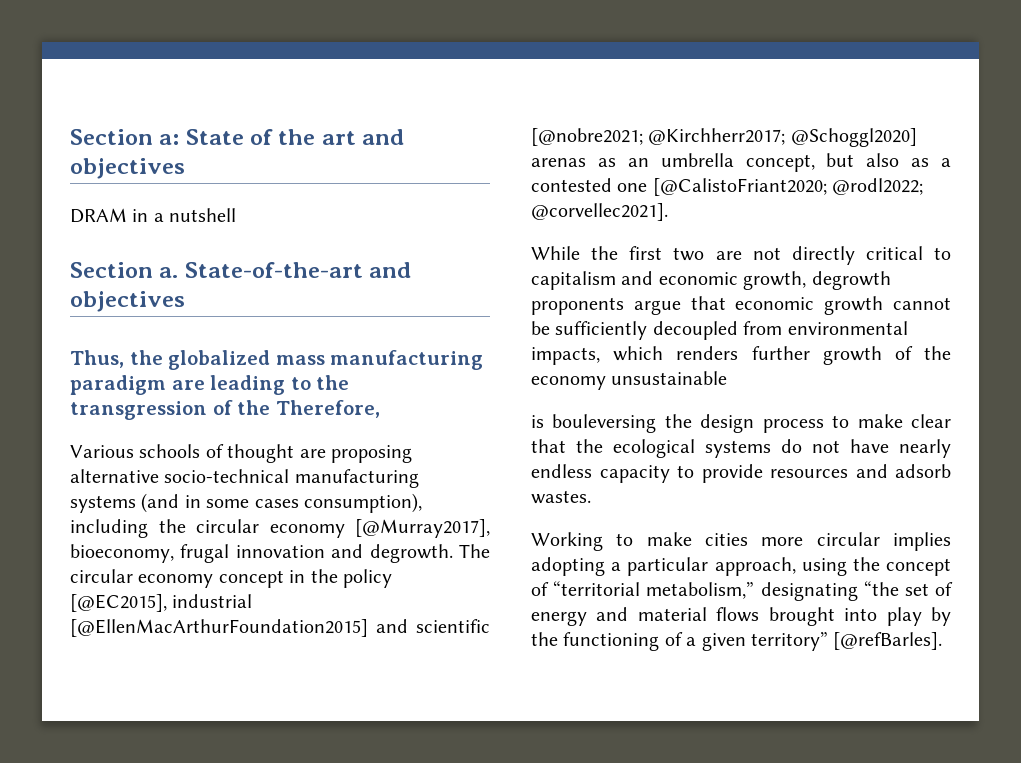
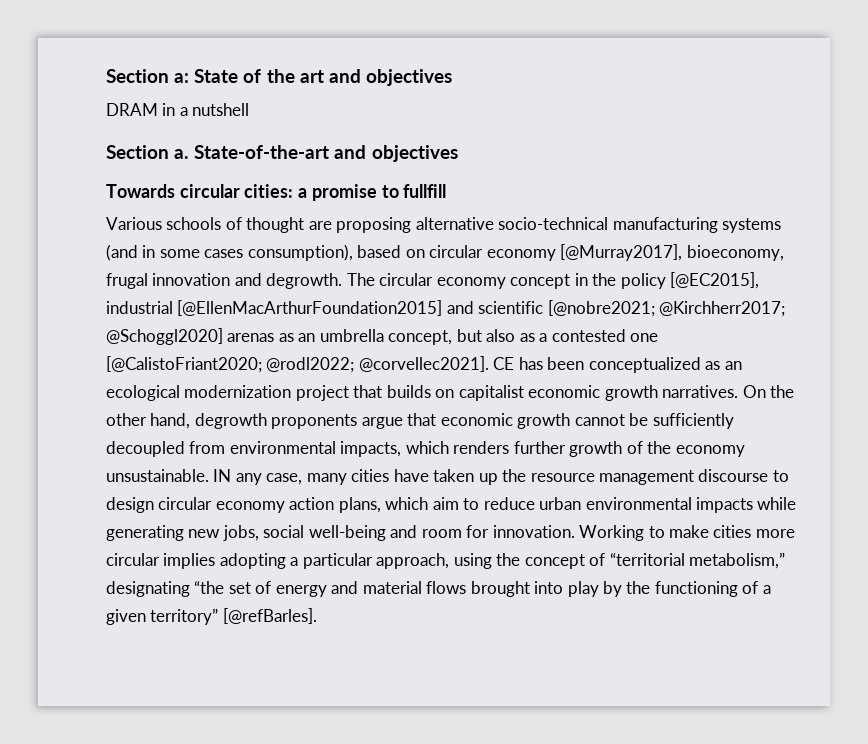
- Thus, the globalized mass manufacturing paradigm are leading to the transgression of the Therefore,
+ Towards circular cities: a promise to fullfill
- Various schools of thought are proposing alternative socio-technical manufacturing systems (and in some cases consumption), including the circular economy [@Murray2017], bioeconomy, frugal innovation and degrowth.
+ Various schools of thought are proposing alternative socio-technical manufacturing systems (and in some cases consumption), based on circular economy [@Murray2017], bioeconomy, frugal innovation and degrowth.
- @corvellec2021].
- While the first two are not directly critical to capitalism and economic growth, degrowth proponents argue that economic growth cannot be sufficiently decoupled from environmental impacts, which renders further growth of the economy unsustainable
- is bouleversing the design process to make clear that the ecological systems do not have nearly endless capacity to provide resources and adsorb wastes.
- Working to make cities more circular implies adopting a particular approach, using the concept of “territorial metabolism,” designating “the set of energy and material flows brought into play by the functioning of a given territory” [@refBarles].
+ @corvellec2021]. CE has been conceptualized as an ecological modernization project that builds on capitalist economic growth narratives. On the other hand, degrowth proponents argue that economic growth cannot be sufficiently decoupled from environmental impacts, which renders further growth of the economy unsustainable. IN any case, many cities have taken up the resource management discourse to design circular economy action plans, which aim to reduce urban environmental impacts while generating new jobs, social well-being and room for innovation. Working to make cities more circular implies adopting a particular approach, using the concept of “territorial metabolism,” designating “the set of energy and material flows brought into play by the functioning of a given territory” [@refBarles].

